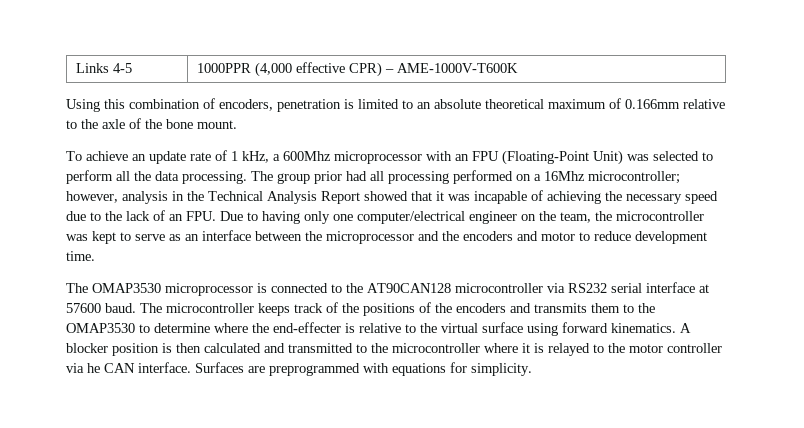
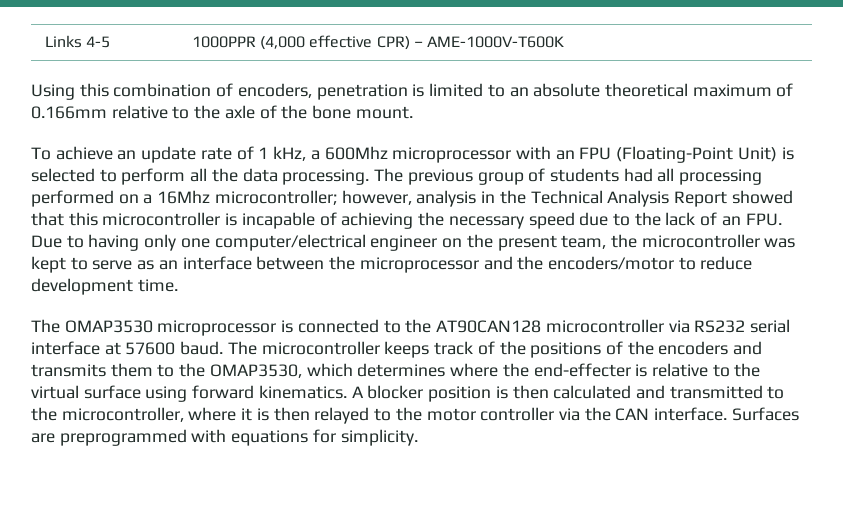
- To achieve an update rate of 1 kHz, a 600Mhz microprocessor with an FPU (Floating-Point Unit) was selected to perform all the data processing.
+ To achieve an update rate of 1 kHz, a 600Mhz microprocessor with an FPU (Floating-Point Unit) is selected to perform all the data processing.
- The group prior had all processing performed on a 16Mhz microcontroller; however, analysis in the Technical Analysis Report showed that it was incapable of achieving the necessary speed due to the lack of an FPU. Due to having only one computer/electrical engineer on the team, the microcontroller was kept to serve as an interface between the microprocessor and the encoders and motor to reduce development time.
+ The previous group of students had all processing performed on a 16Mhz microcontroller; however, analysis in the Technical Analysis Report showed that this microcontroller is incapable of achieving the necessary speed due to the lack of an FPU. Due to having only one computer/electrical engineer on the present team, the microcontroller was kept to serve as an interface between the microprocessor and the encoders/motor to reduce development time.
- The microcontroller keeps track of the positions of the encoders and transmits them to the OMAP3530 to determine where the end-effecter is relative to the virtual surface using forward kinematics.
+ The microcontroller keeps track of the positions of the encoders and transmits them to the OMAP3530, which determines where the end-effecter is relative to the virtual surface using forward kinematics.
- A blocker position is then calculated and transmitted to the microcontroller where it is relayed to the motor controller via he CAN interface.
+ A blocker position is then calculated and transmitted to the microcontroller, where it is then relayed to the motor controller via the CAN interface.

